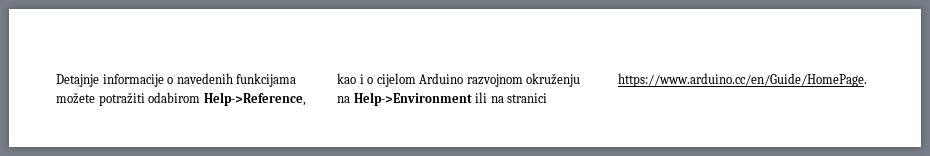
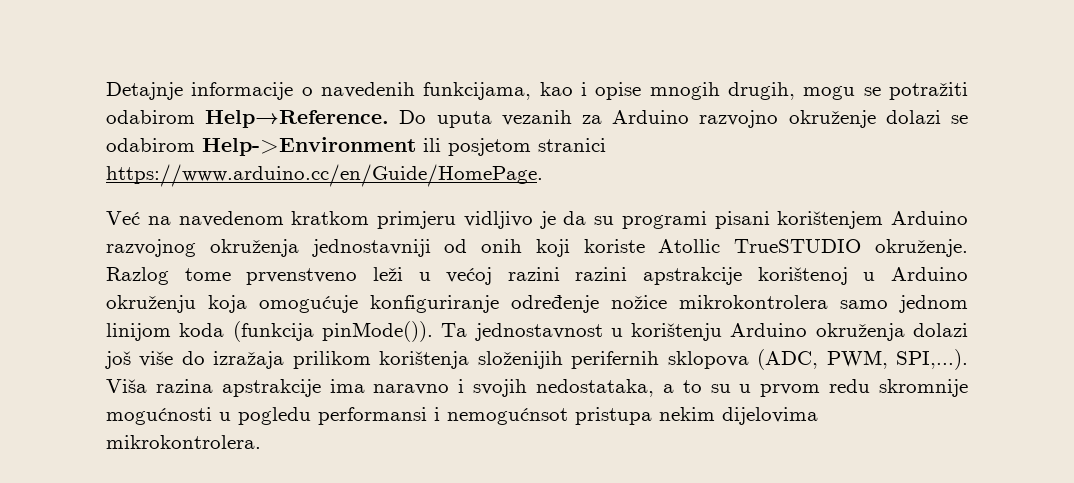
- Detajnje informacije o navedenih funkcijama možete potražiti odabirom Help->Reference, kao i o cijelom Arduino razvojnom okruženju na Help->Environment ili na stranici https://www.arduino.cc/en/Guide/HomePage.
+ Detajnje informacije o navedenih funkcijama, kao i opise mnogih drugih, mogu se potražiti odabirom Help→Reference. Do uputa vezanih za Arduino razvojno okruženje dolazi se odabirom Help->Environment ili posjetom stranici https://www.arduino.cc/en/Guide/HomePage.
+ Već na navedenom kratkom primjeru vidljivo je da su programi pisani korištenjem Arduino razvojnog okruženja jednostavniji od onih koji koriste Atollic TrueSTUDIO okruženje. Razlog tome prvenstveno leži u većoj razini razini apstrakcije korištenoj u Arduino okruženju koja omogućuje konfiguriranje određenje nožice mikrokontrolera samo jednom linijom koda (funkcija pinMode()). Ta jednostavnost u korištenju Arduino okruženja dolazi još više do izražaja prilikom korištenja složenijih perifernih sklopova (ADC, PWM, SPI,...). Viša razina apstrakcije ima naravno i svojih nedostataka, a to su u prvom redu skromnije mogućnosti u pogledu performansi i nemogućnsot pristupa nekim dijelovima mikrokontrolera.

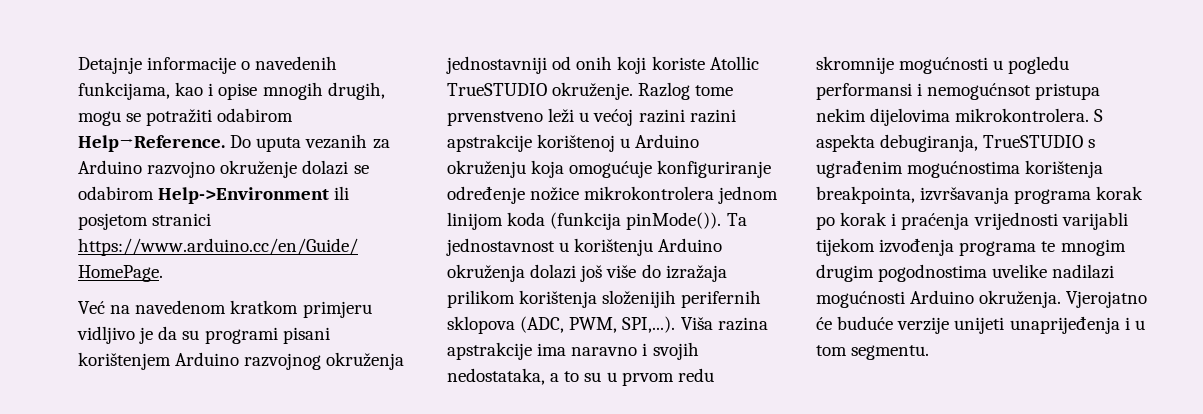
- Razlog tome prvenstveno leži u većoj razini razini apstrakcije korištenoj u Arduino okruženju koja omogućuje konfiguriranje određenje nožice mikrokontrolera samo jednom linijom koda (funkcija pinMode()).
+ Razlog tome prvenstveno leži u većoj razini razini apstrakcije korištenoj u Arduino okruženju koja omogućuje konfiguriranje određenje nožice mikrokontrolera jednom linijom koda (funkcija pinMode()).
+ S aspekta debugiranja, TrueSTUDIO s ugrađenim mogućnostima korištenja breakpointa, izvršavanja programa korak po korak i praćenja vrijednosti varijabli tijekom izvođenja programa te mnogim drugim pogodnostima uvelike nadilazi mogućnosti Arduino okruženja. Vjerojatno će buduće verzije unijeti unaprijeđenja i u tom segmentu.

